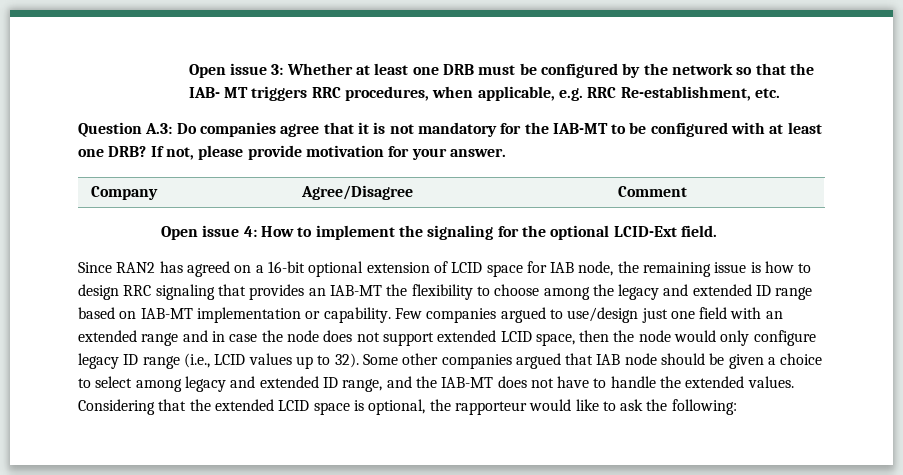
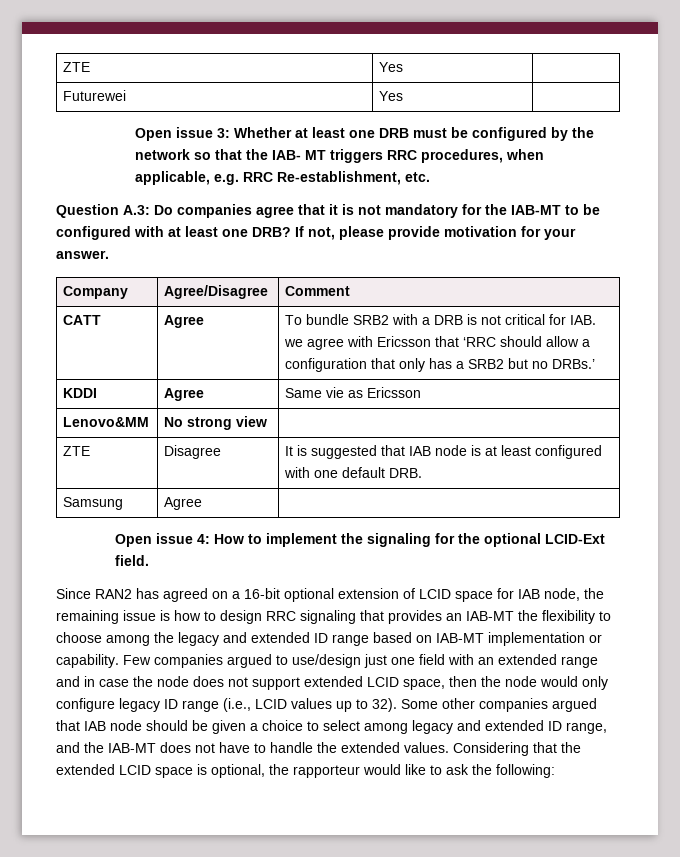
+ ZTE | Yes |
+ Futurewei | Yes |
+ CATT | Agree | To bundle SRB2 with a DRB is not critical for IAB. we agree with Ericsson that ‘RRC should allow a configuration that only has a SRB2 but no DRBs.’
+ KDDI | Agree | Same vie as Ericsson
+ Lenovo&MM | No strong view |
+ ZTE | Disagree | It is suggested that IAB node is at least configured with one default DRB.
+ Samsung | Agree |

